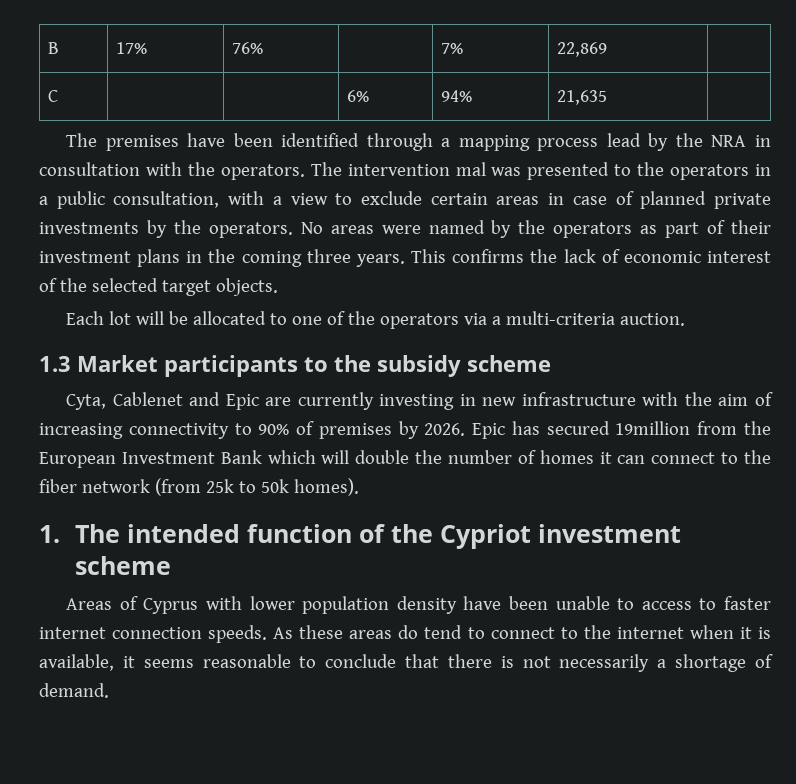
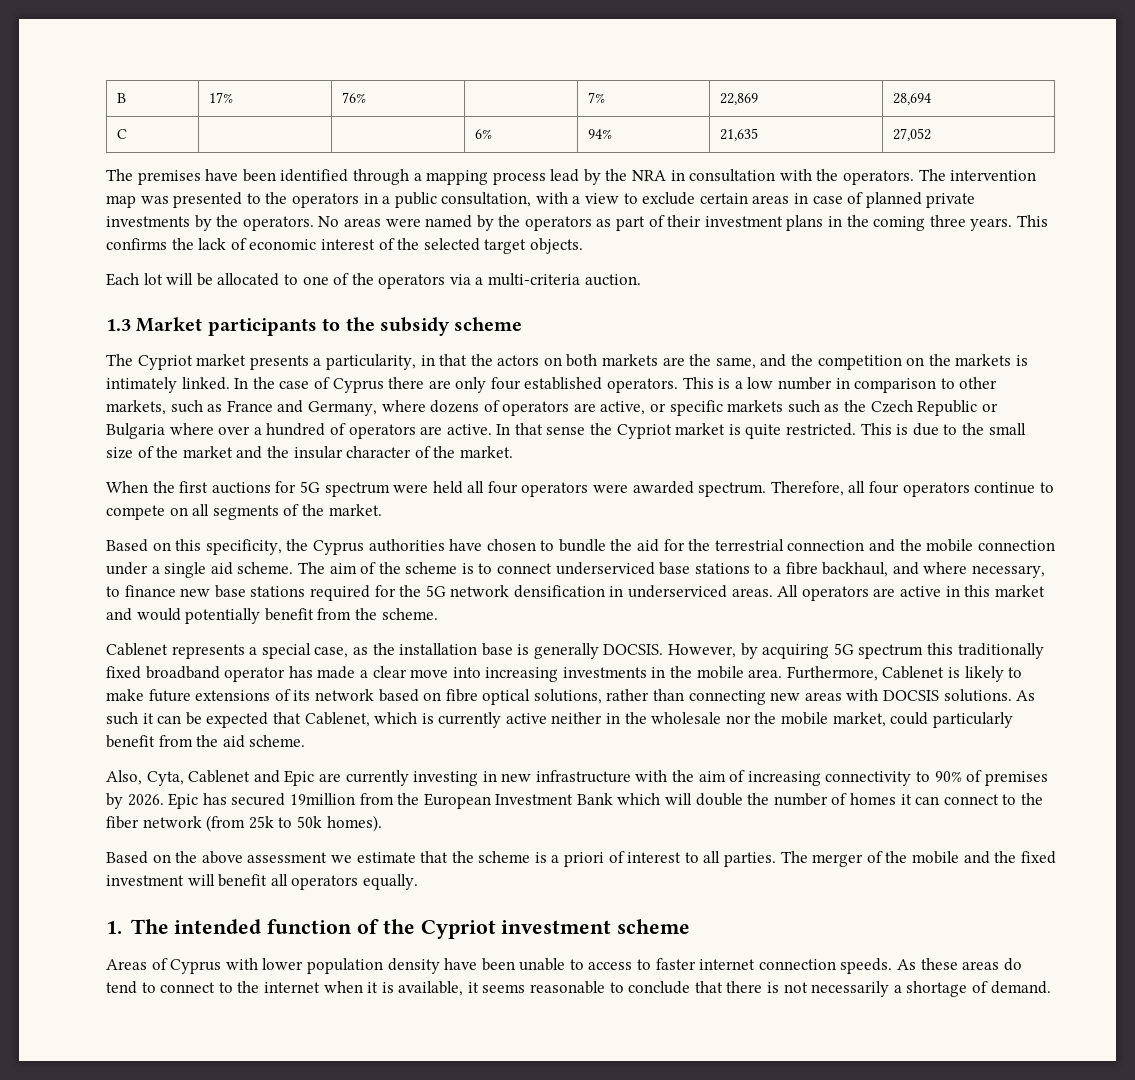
- B | 17% | 76% | | 7% | 22,869 |
+ B | 17% | 76% | | 7% | 22,869 | 28,694
- C | | | 6% | 94% | 21,635 |
+ C | | | 6% | 94% | 21,635 | 27,052
- The intervention mal was presented to the operators in a public consultation, with a view to exclude certain areas in case of planned private investments by the operators.
+ The intervention map was presented to the operators in a public consultation, with a view to exclude certain areas in case of planned private investments by the operators.
- Cyta, Cablenet and Epic are currently investing in new infrastructure with the aim of increasing connectivity to 90% of premises by 2026.
+ The Cypriot market presents a particularity, in that the actors on both markets are the same, and the competition on the markets is intimately linked. In the case of Cyprus there are only four established operators. This is a low number in comparison to other markets, such as France and Germany, where dozens of operators are active, or specific markets such as the Czech Republic or Bulgaria where over a hundred of operators are active. In that sense the Cypriot market is quite restricted. This is due to the small size of the market and the insular character of the market.
+ When the first auctions for 5G spectrum were held all four operators were awarded spectrum. Therefore, all four operators continue to compete on all segments of the market.
+ Based on this specificity, the Cyprus authorities have chosen to bundle the aid for the terrestrial connection and the mobile connection under a single aid scheme. The aim of the scheme is to connect underserviced base stations to a fibre backhaul, and where necessary, to finance new base stations required for the 5G network densification in underserviced areas. All operators are active in this market and would potentially benefit from the scheme.
+ Cablenet represents a special case, as the installation base is generally DOCSIS. However, by acquiring 5G spectrum this traditionally fixed broadband operator has made a clear move into increasing investments in the mobile area. Furthermore, Cablenet is likely to make future extensions of its network based on fibre optical solutions, rather than connecting new areas with DOCSIS solutions. As such it can be expected that Cablenet, which is currently active neither in the wholesale nor the mobile market, could particularly benefit from the aid scheme.
+ Also, Cyta, Cablenet and Epic are currently investing in new infrastructure with the aim of increasing connectivity to 90% of premises by 2026.
+ Based on the above assessment we estimate that the scheme is a priori of interest to all parties. The merger of the mobile and the fixed investment will benefit all operators equally.

